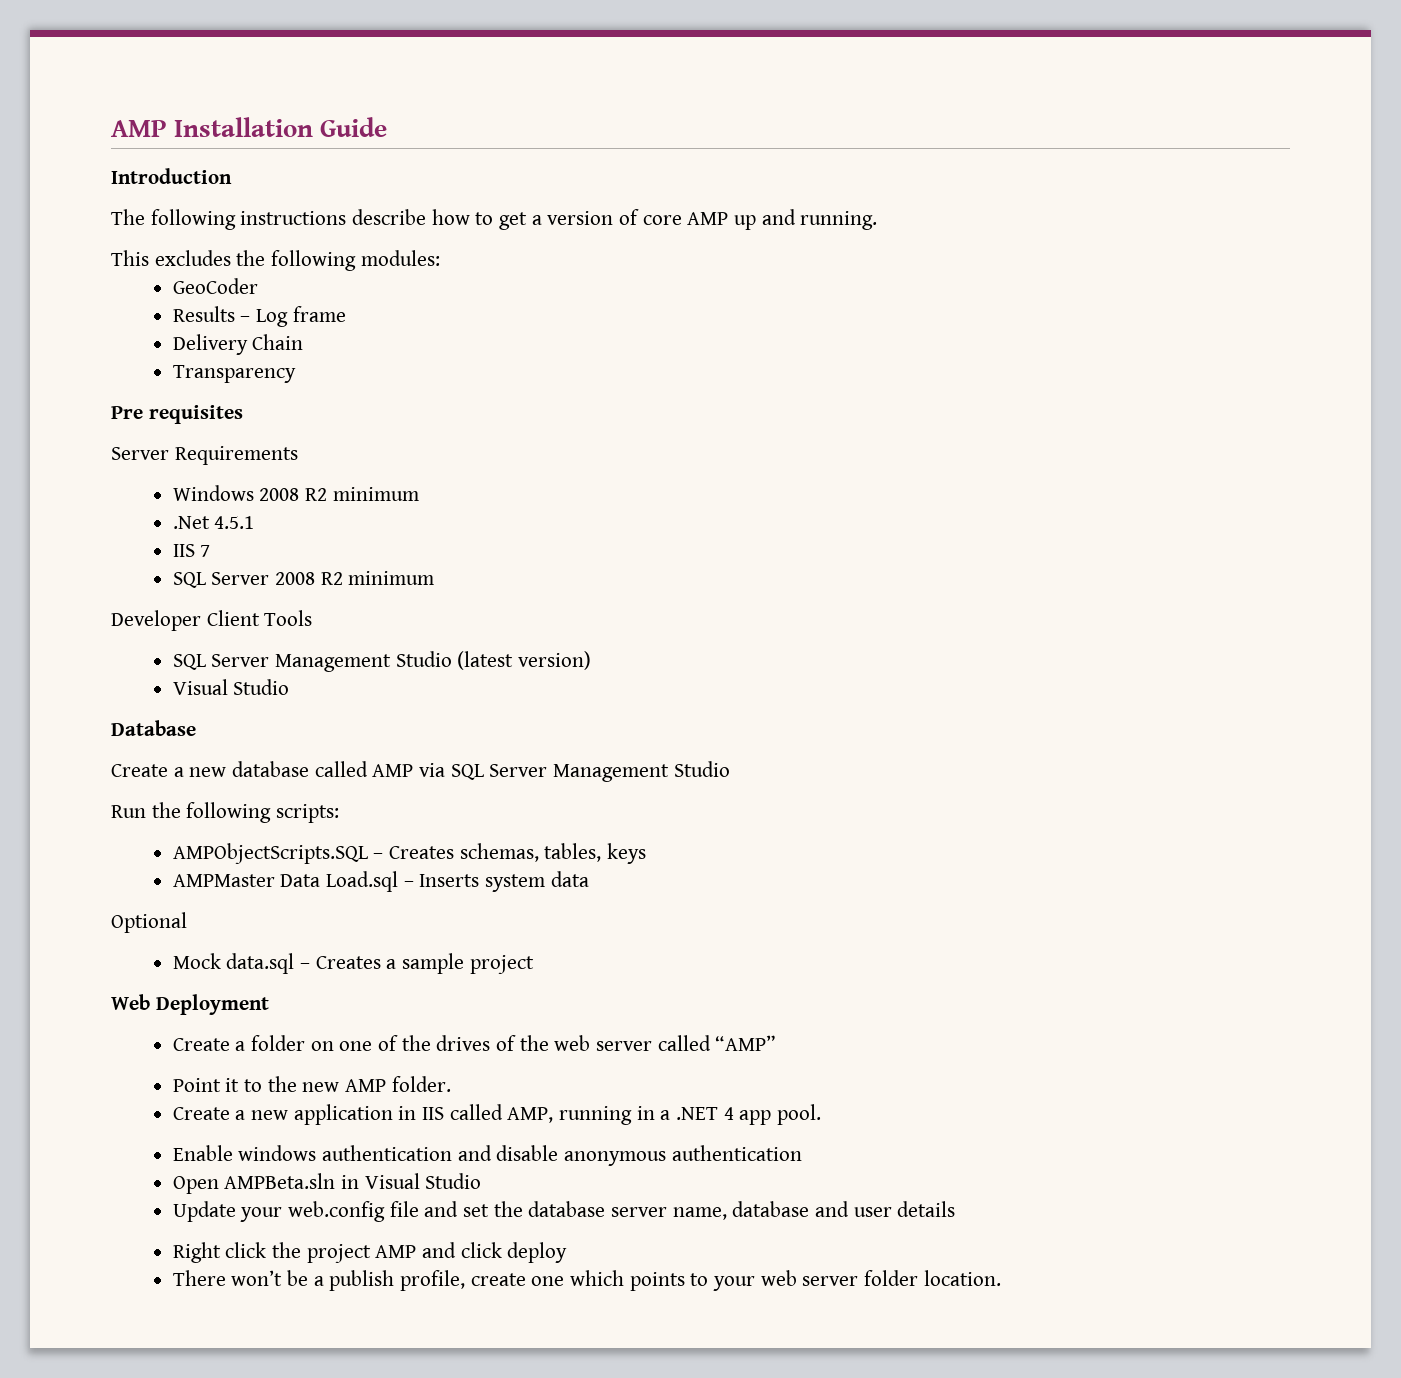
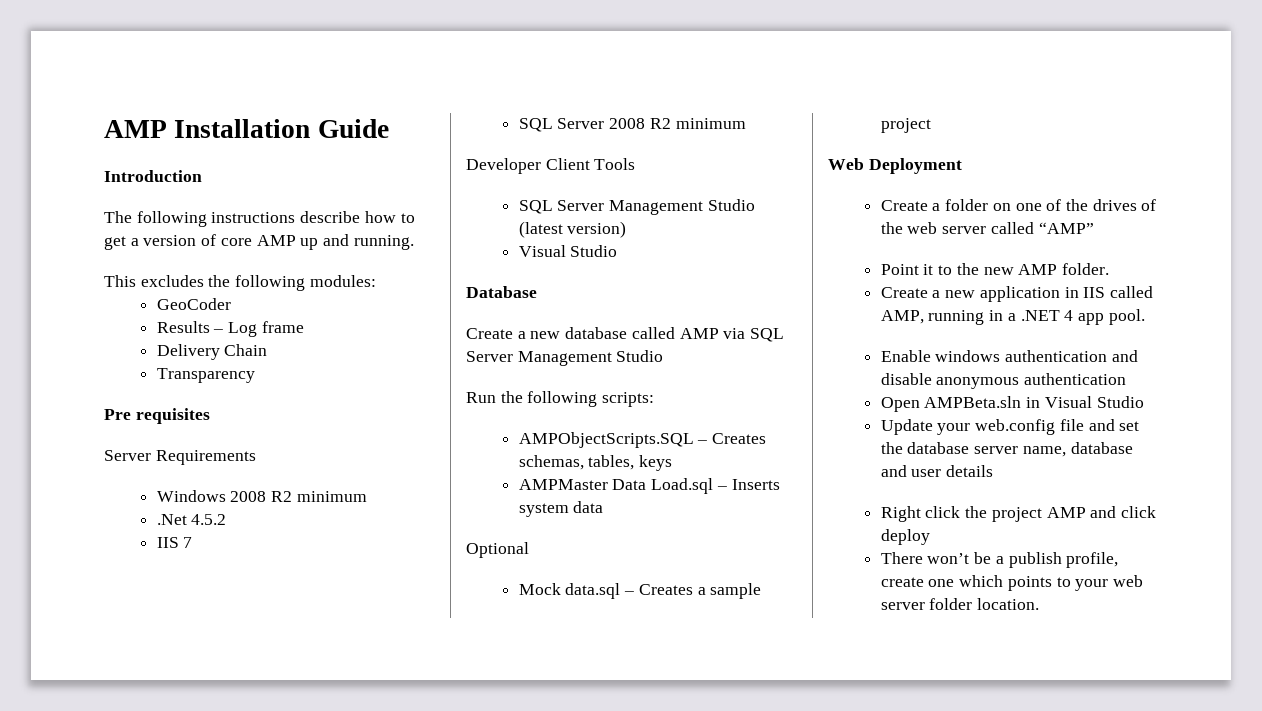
- .Net 4.5.1
+ .Net 4.5.2

